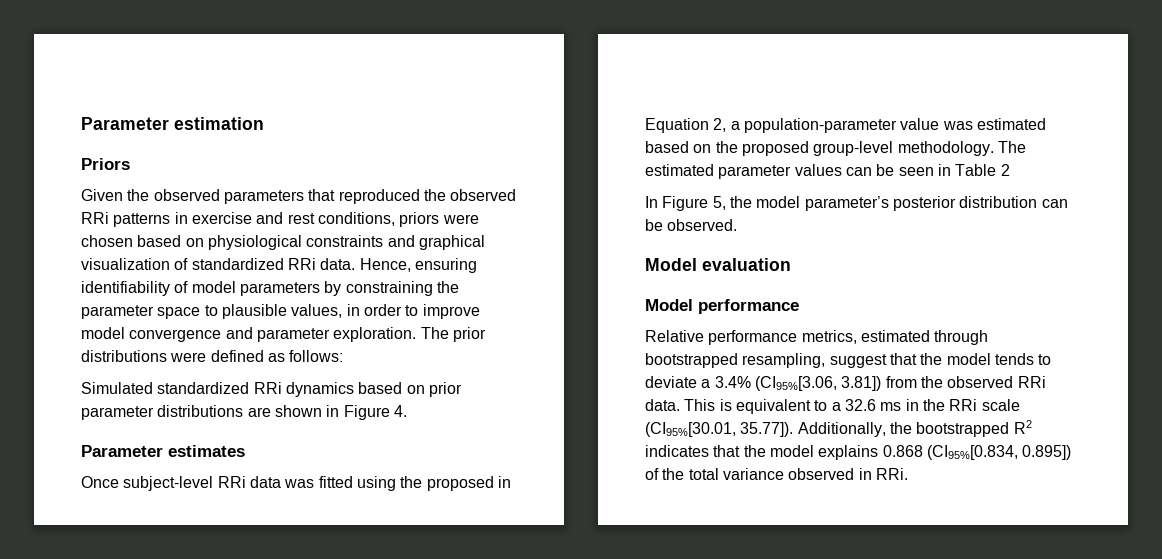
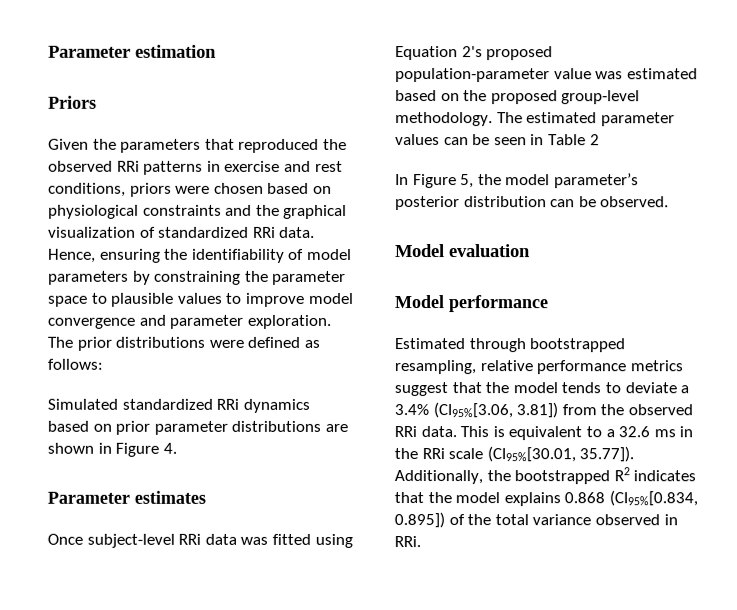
- Given the observed parameters that reproduced the observed RRi patterns in exercise and rest conditions, priors were chosen based on physiological constraints and graphical visualization of standardized RRi data.
+ Given the parameters that reproduced the observed RRi patterns in exercise and rest conditions, priors were chosen based on physiological constraints and the graphical visualization of standardized RRi data.
- Hence, ensuring identifiability of model parameters by constraining the parameter space to plausible values, in order to improve model convergence and parameter exploration.
+ Hence, ensuring the identifiability of model parameters by constraining the parameter space to plausible values to improve model convergence and parameter exploration.
- Once subject-level RRi data was fitted using the proposed in Equation 2, a population-parameter value was estimated based on the proposed group-level methodology.
+ Once subject-level RRi data was fitted using Equation 2's proposed population-parameter value was estimated based on the proposed group-level methodology.
- Relative performance metrics, estimated through bootstrapped resampling, suggest that the model tends to deviate a 3.4% (CI95%[3.06, 3.81]) from the observed RRi data.
+ Estimated through bootstrapped resampling, relative performance metrics suggest that the model tends to deviate a 3.4% (CI95%[3.06, 3.81]) from the observed RRi data.

